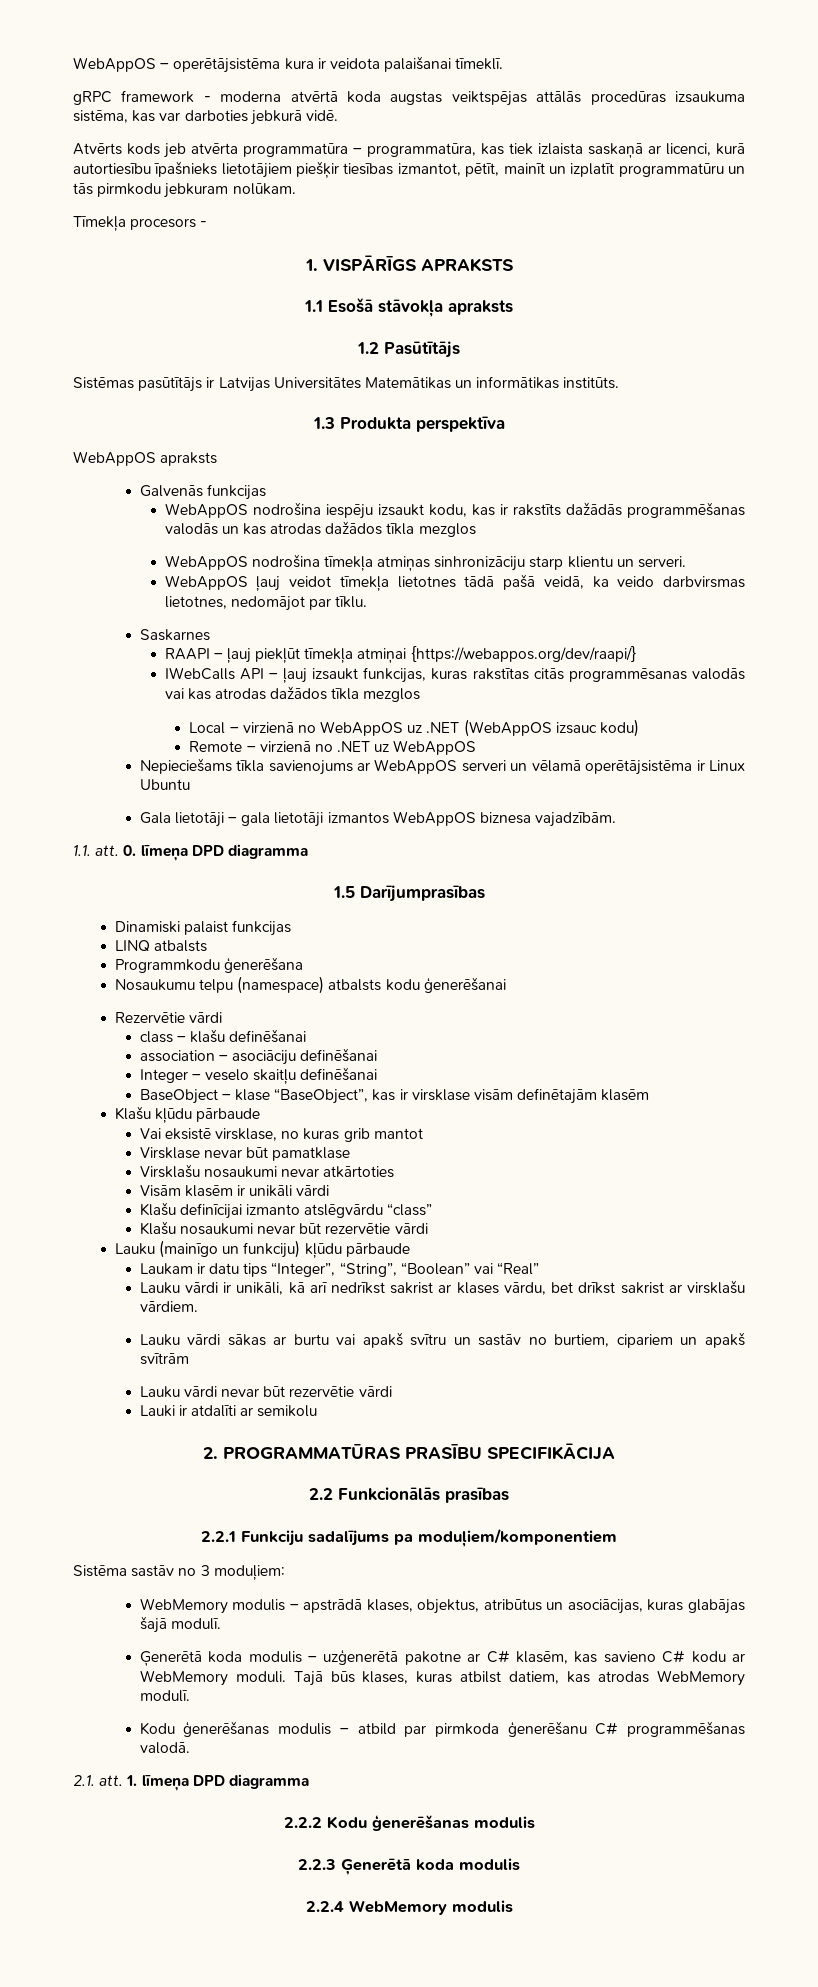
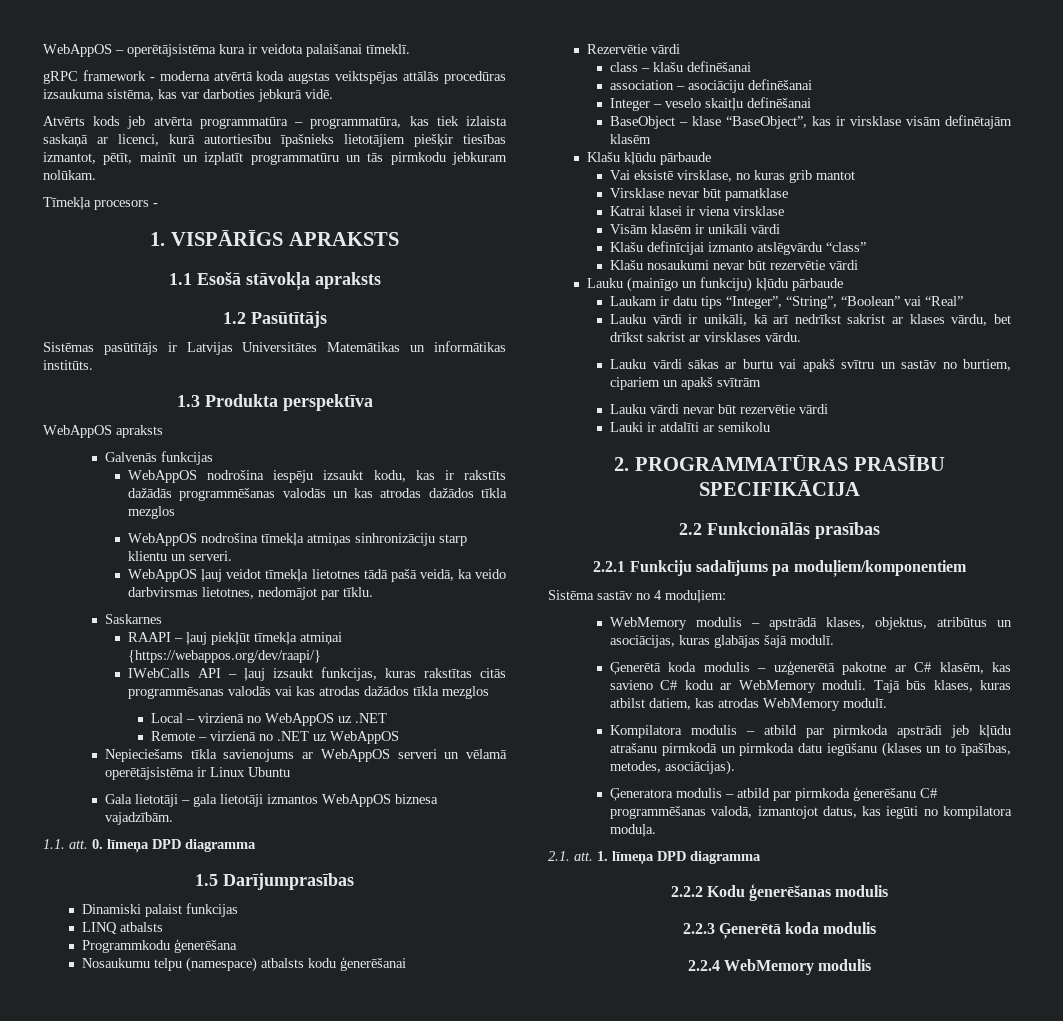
- Local – virzienā no WebAppOS uz .NET (WebAppOS izsauc kodu)
+ Local – virzienā no WebAppOS uz .NET
- Virsklašu nosaukumi nevar atkārtoties
+ Katrai klasei ir viena virsklase
- Lauku vārdi ir unikāli, kā arī nedrīkst sakrist ar klases vārdu, bet drīkst sakrist ar virsklašu vārdiem.
+ Lauku vārdi ir unikāli, kā arī nedrīkst sakrist ar klases vārdu, bet drīkst sakrist ar virsklases vārdu.
- Sistēma sastāv no 3 moduļiem:
+ Sistēma sastāv no 4 moduļiem:
- Kodu ģenerēšanas modulis – atbild par pirmkoda ģenerēšanu C# programmēšanas valodā.
+ Kompilatora modulis – atbild par pirmkoda apstrādi jeb kļūdu atrašanu pirmkodā un pirmkoda datu iegūšanu (klases un to īpašības, metodes, asociācijas).
+ Ģeneratora modulis – atbild par pirmkoda ģenerēšanu C# programmēšanas valodā, izmantojot datus, kas iegūti no kompilatora moduļa.

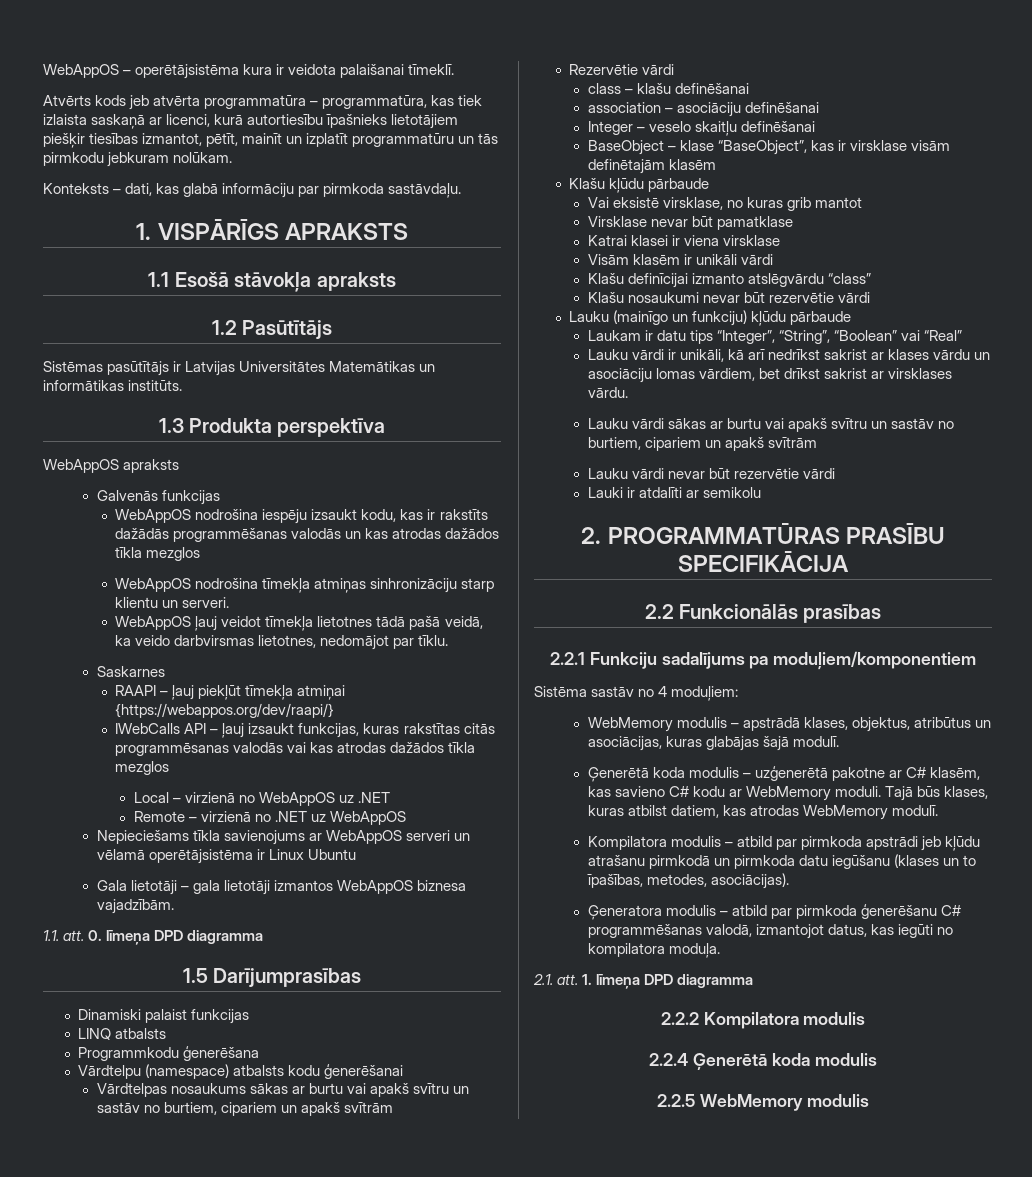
- gRPC framework - moderna atvērtā koda augstas veiktspējas attālās procedūras izsaukuma sistēma, kas var darboties jebkurā vidē.
- Tīmekļa procesors -
+ Konteksts – dati, kas glabā informāciju par pirmkoda sastāvdaļu.
- Nosaukumu telpu (namespace) atbalsts kodu ģenerēšanai
+ Vārdtelpu (namespace) atbalsts kodu ģenerēšanai
+ Vārdtelpas nosaukums sākas ar burtu vai apakš svītru un sastāv no burtiem, cipariem un apakš svītrām
- Lauku vārdi ir unikāli, kā arī nedrīkst sakrist ar klases vārdu, bet drīkst sakrist ar virsklases vārdu.
+ Lauku vārdi ir unikāli, kā arī nedrīkst sakrist ar klases vārdu un asociāciju lomas vārdiem, bet drīkst sakrist ar virsklases vārdu.
- 2.2.2 Kodu ģenerēšanas modulis
- 2.2.3 Ģenerētā koda modulis
+ 2.2.2 Kompilatora modulis
+ 2.2.4 Ģenerētā koda modulis
- 2.2.4 WebMemory modulis
+ 2.2.5 WebMemory modulis

